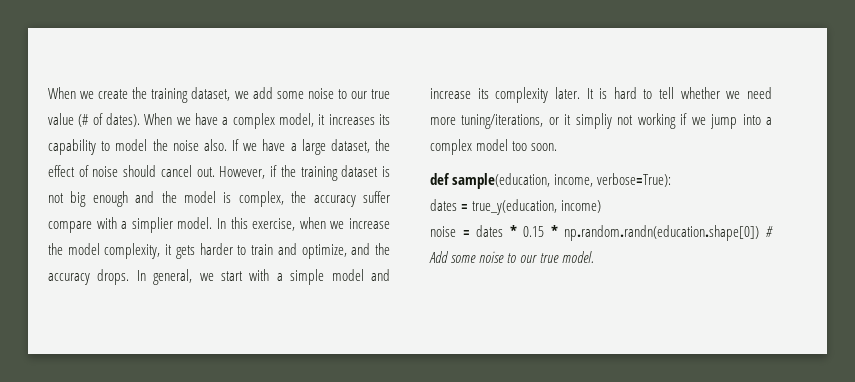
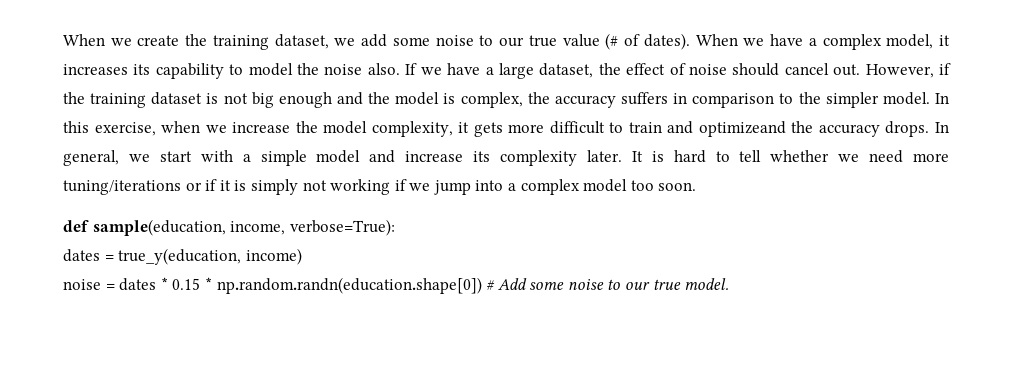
- However, if the training dataset is not big enough and the model is complex, the accuracy suffer compare with a simplier model.
+ However, if the training dataset is not big enough and the model is complex, the accuracy suffers in comparison to the simpler model.
- In this exercise, when we increase the model complexity, it gets harder to train and optimize, and the accuracy drops.
+ In this exercise, when we increase the model complexity, it gets more difficult to train and optimizeand the accuracy drops.
- It is hard to tell whether we need more tuning/iterations, or it simpliy not working if we jump into a complex model too soon.
+ It is hard to tell whether we need more tuning/iterations or if it is simply not working if we jump into a complex model too soon.

